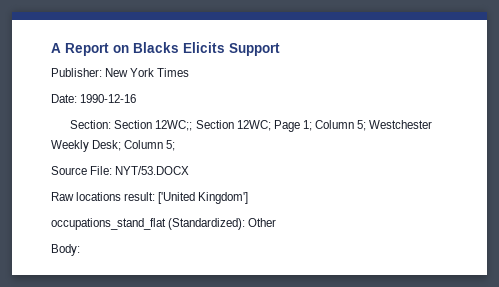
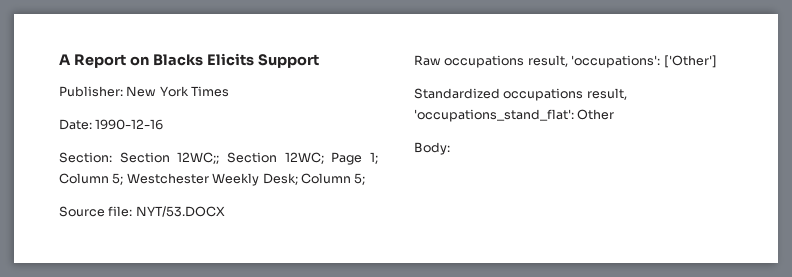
- Source File: NYT/53.DOCX
+ Source file: NYT/53.DOCX
- Raw locations result: ['United Kingdom']
- occupations_stand_flat (Standardized): Other
+ Raw occupations result, 'occupations': ['Other']
+ Standardized occupations result, 'occupations_stand_flat': Other

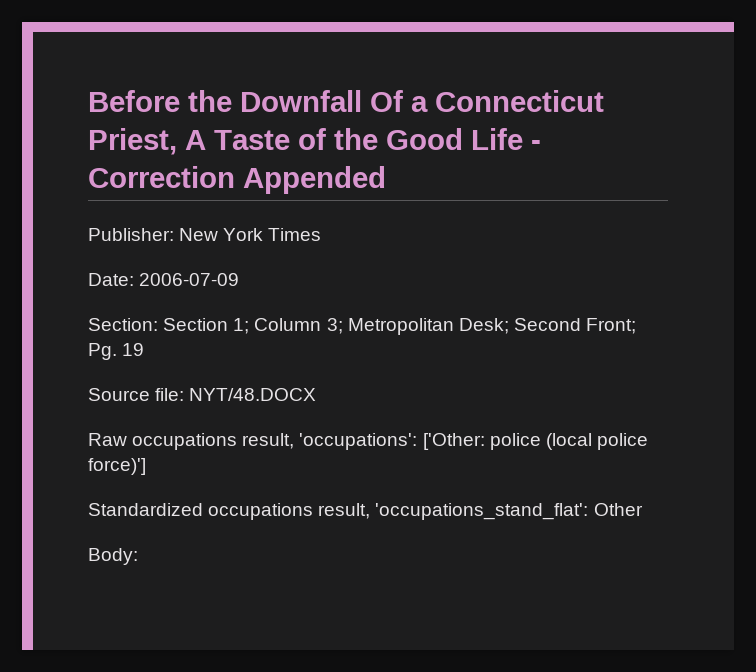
- A Report on Blacks Elicits Support
+ Before the Downfall Of a Connecticut Priest, A Taste of the Good Life - Correction Appended
- Date: 1990-12-16
+ Date: 2006-07-09
- Section: Section 12WC;; Section 12WC; Page 1; Column 5; Westchester Weekly Desk; Column 5;
+ Section: Section 1; Column 3; Metropolitan Desk; Second Front; Pg. 19
- Source file: NYT/53.DOCX
+ Source file: NYT/48.DOCX
- Raw occupations result, 'occupations': ['Other']
+ Raw occupations result, 'occupations': ['Other: police (local police force)']

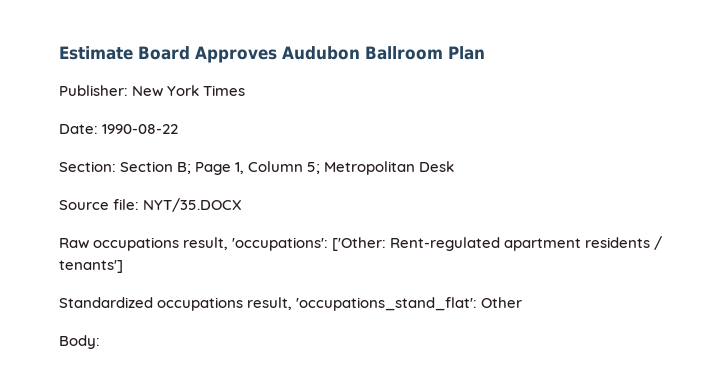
- Before the Downfall Of a Connecticut Priest, A Taste of the Good Life - Correction Appended
+ Estimate Board Approves Audubon Ballroom Plan
- Date: 2006-07-09
+ Date: 1990-08-22
- Section: Section 1; Column 3; Metropolitan Desk; Second Front; Pg. 19
+ Section: Section B; Page 1, Column 5; Metropolitan Desk
- Source file: NYT/48.DOCX
+ Source file: NYT/35.DOCX
- Raw occupations result, 'occupations': ['Other: police (local police force)']
+ Raw occupations result, 'occupations': ['Other: Rent-regulated apartment residents / tenants']

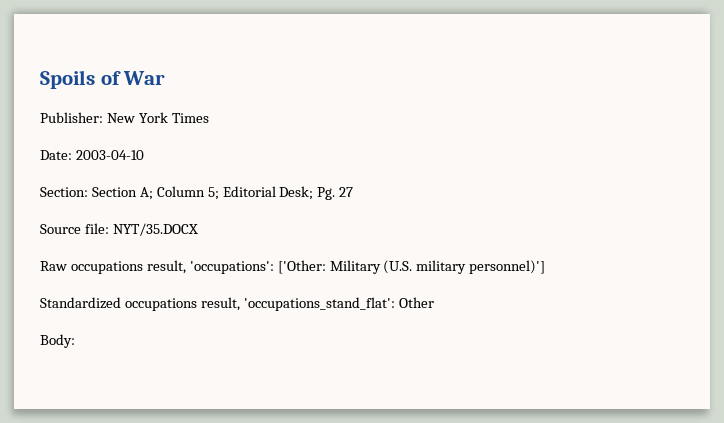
- Estimate Board Approves Audubon Ballroom Plan
+ Spoils of War
- Date: 1990-08-22
+ Date: 2003-04-10
- Section: Section B; Page 1, Column 5; Metropolitan Desk
+ Section: Section A; Column 5; Editorial Desk; Pg. 27
- Raw occupations result, 'occupations': ['Other: Rent-regulated apartment residents / tenants']
+ Raw occupations result, 'occupations': ['Other: Military (U.S. military personnel)']

